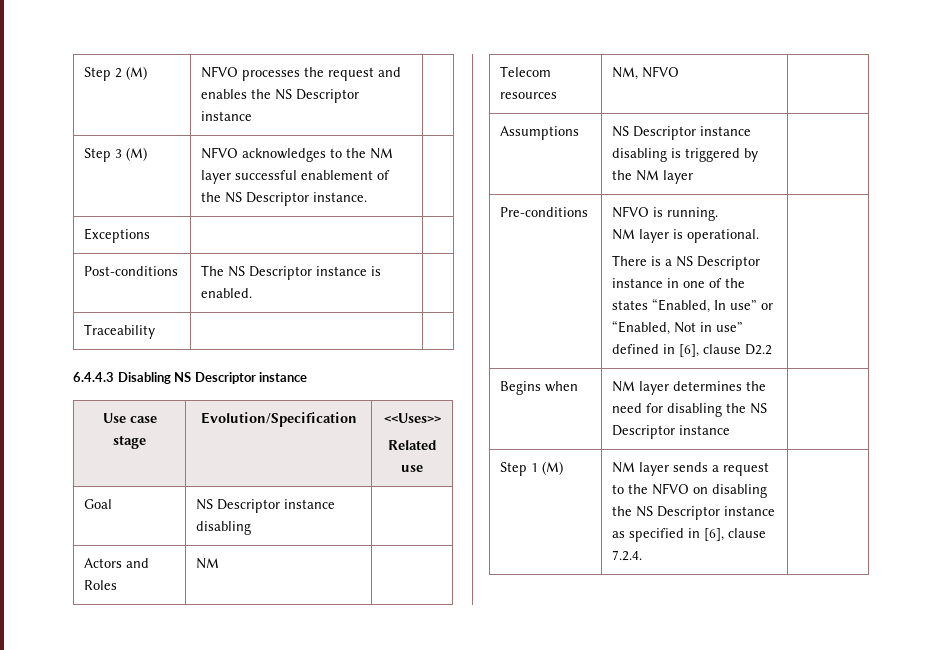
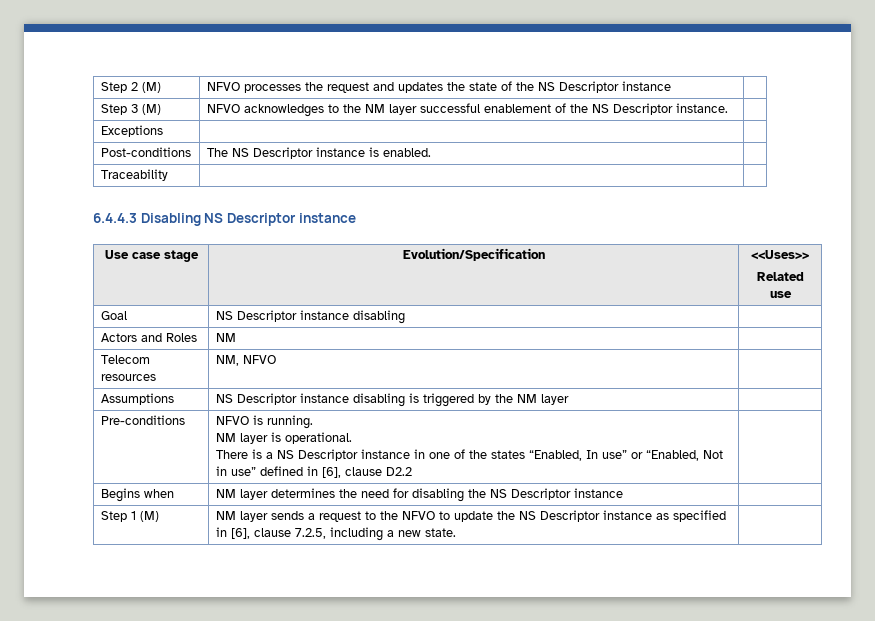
- Step 2 (M) | NFVO processes the request and enables the NS Descriptor instance |
+ Step 2 (M) | NFVO processes the request and updates the state of the NS Descriptor instance |
- Step 1 (M) | NM layer sends a request to the NFVO on disabling the NS Descriptor instance as specified in [6], clause 7.2.4. |
+ Step 1 (M) | NM layer sends a request to the NFVO to update the NS Descriptor instance as specified in [6], clause 7.2.5, including a new state. |

